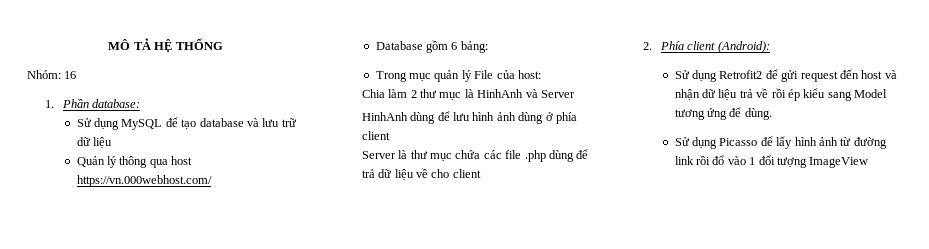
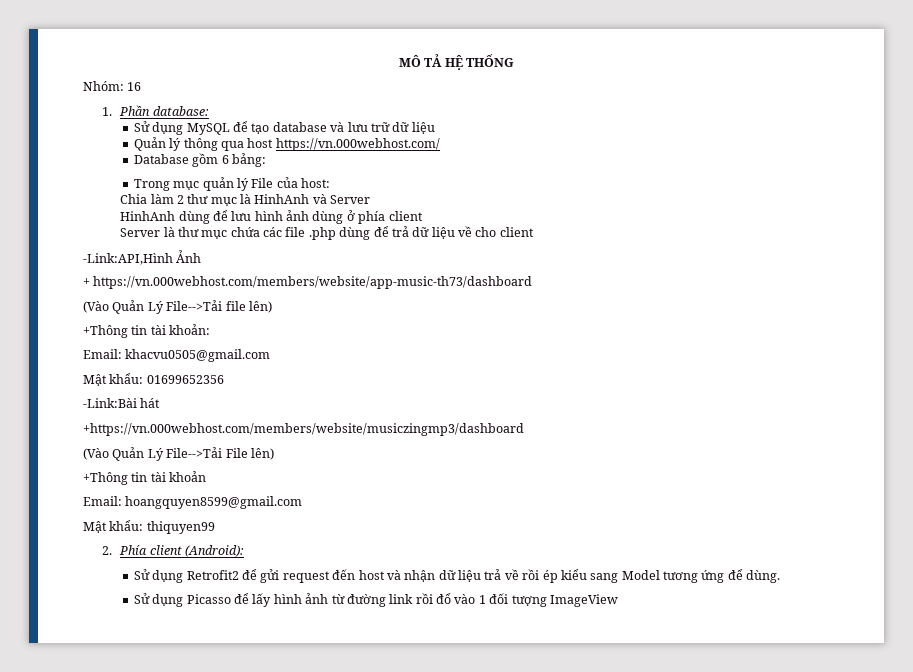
+ -Link:API,Hình Ảnh
+ + https://vn.000webhost.com/members/website/app-music-th73/dashboard
+ (Vào Quản Lý File-->Tải file lên)
+ +Thông tin tài khoản:
+ Email: khacvu0505@gmail.com
+ Mật khẩu: 01699652356
+ -Link:Bài hát
+ +https://vn.000webhost.com/members/website/musiczingmp3/dashboard
+ (Vào Quản Lý File-->Tải File lên)
+ +Thông tin tài khoản
+ Email: hoangquyen8599@gmail.com
+ Mật khẩu: thiquyen99

